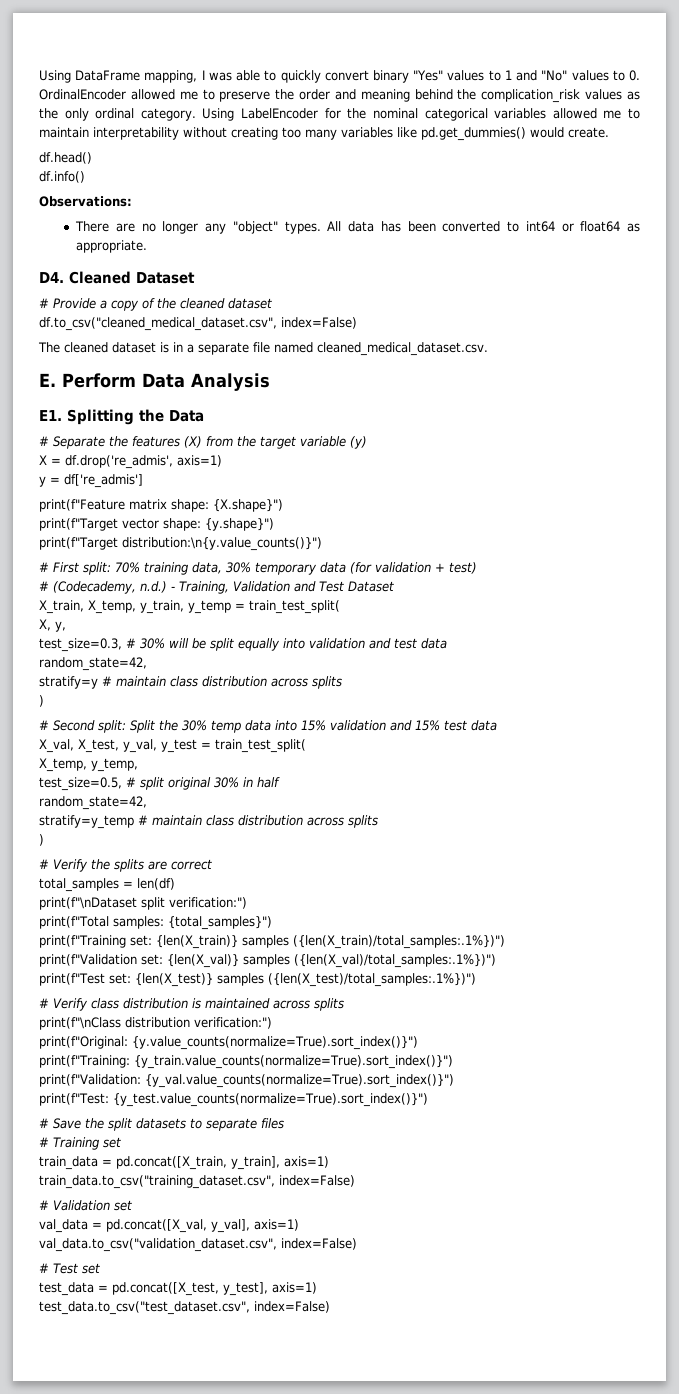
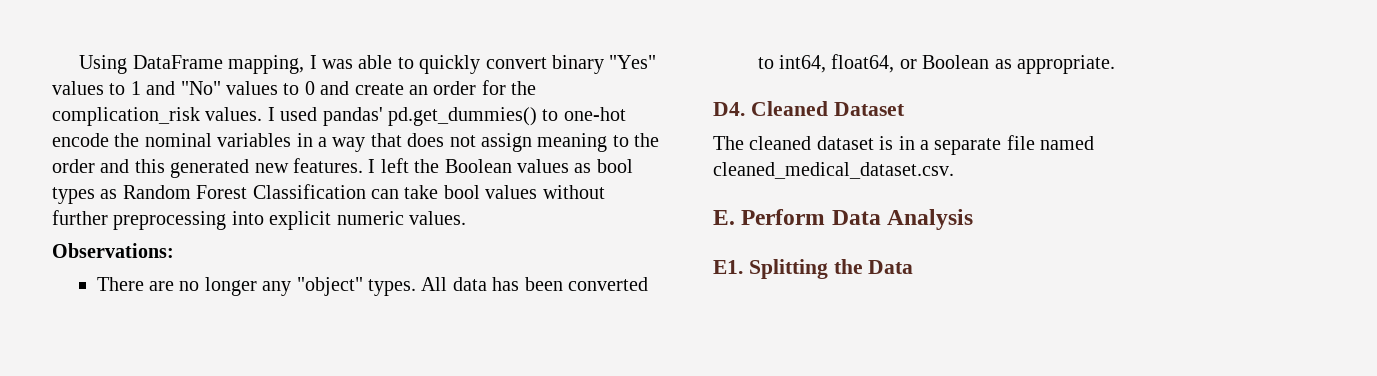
- Using DataFrame mapping, I was able to quickly convert binary "Yes" values to 1 and "No" values to 0. OrdinalEncoder allowed me to preserve the order and meaning behind the complication_risk values as the only ordinal category. Using LabelEncoder for the nominal categorical variables allowed me to maintain interpretability without creating too many variables like pd.get_dummies() would create.
- df.head()
- df.info()
+ Using DataFrame mapping, I was able to quickly convert binary "Yes" values to 1 and "No" values to 0 and create an order for the complication_risk values. I used pandas' pd.get_dummies() to one-hot encode the nominal variables in a way that does not assign meaning to the order and this generated new features. I left the Boolean values as bool types as Random Forest Classification can take bool values without further preprocessing into explicit numeric values.
- All data has been converted to int64 or float64 as appropriate.
+ All data has been converted to int64, float64, or Boolean as appropriate.
- # Provide a copy of the cleaned dataset
- df.to_csv("cleaned_medical_dataset.csv", index=False)
- # Separate the features (X) from the target variable (y)
- X = df.drop('re_admis', axis=1)
- y = df['re_admis']
- print(f"Feature matrix shape: {X.shape}")
- print(f"Target vector shape: {y.shape}")
- print(f"Target distribution:\n{y.value_counts()}")
- # First split: 70% training data, 30% temporary data (for validation + test)
- # (Codecademy, n.d.) - Training, Validation and Test Dataset
- X_train, X_temp, y_train, y_temp = train_test_split(
- X, y,
- test_size=0.3, # 30% will be split equally into validation and test data
- random_state=42,
- stratify=y # maintain class distribution across splits
- )
- # Second split: Split the 30% temp data into 15% validation and 15% test data
- X_val, X_test, y_val, y_test = train_test_split(
- X_temp, y_temp,
- test_size=0.5, # split original 30% in half
- random_state=42,
- stratify=y_temp # maintain class distribution across splits
- )
- # Verify the splits are correct
- total_samples = len(df)
- print(f"\nDataset split verification:")
- print(f"Total samples: {total_samples}")
- print(f"Training set: {len(X_train)} samples ({len(X_train)/total_samples:.1%})")
- print(f"Validation set: {len(X_val)} samples ({len(X_val)/total_samples:.1%})")
- print(f"Test set: {len(X_test)} samples ({len(X_test)/total_samples:.1%})")
- # Verify class distribution is maintained across splits
- print(f"\nClass distribution verification:")
- print(f"Original: {y.value_counts(normalize=True).sort_index()}")
- print(f"Training: {y_train.value_counts(normalize=True).sort_index()}")
- print(f"Validation: {y_val.value_counts(normalize=True).sort_index()}")
- print(f"Test: {y_test.value_counts(normalize=True).sort_index()}")
- # Save the split datasets to separate files
- # Training set
- train_data = pd.concat([X_train, y_train], axis=1)
- train_data.to_csv("training_dataset.csv", index=False)
- # Validation set
- val_data = pd.concat([X_val, y_val], axis=1)
- val_data.to_csv("validation_dataset.csv", index=False)
- # Test set
- test_data = pd.concat([X_test, y_test], axis=1)
- test_data.to_csv("test_dataset.csv", index=False)

